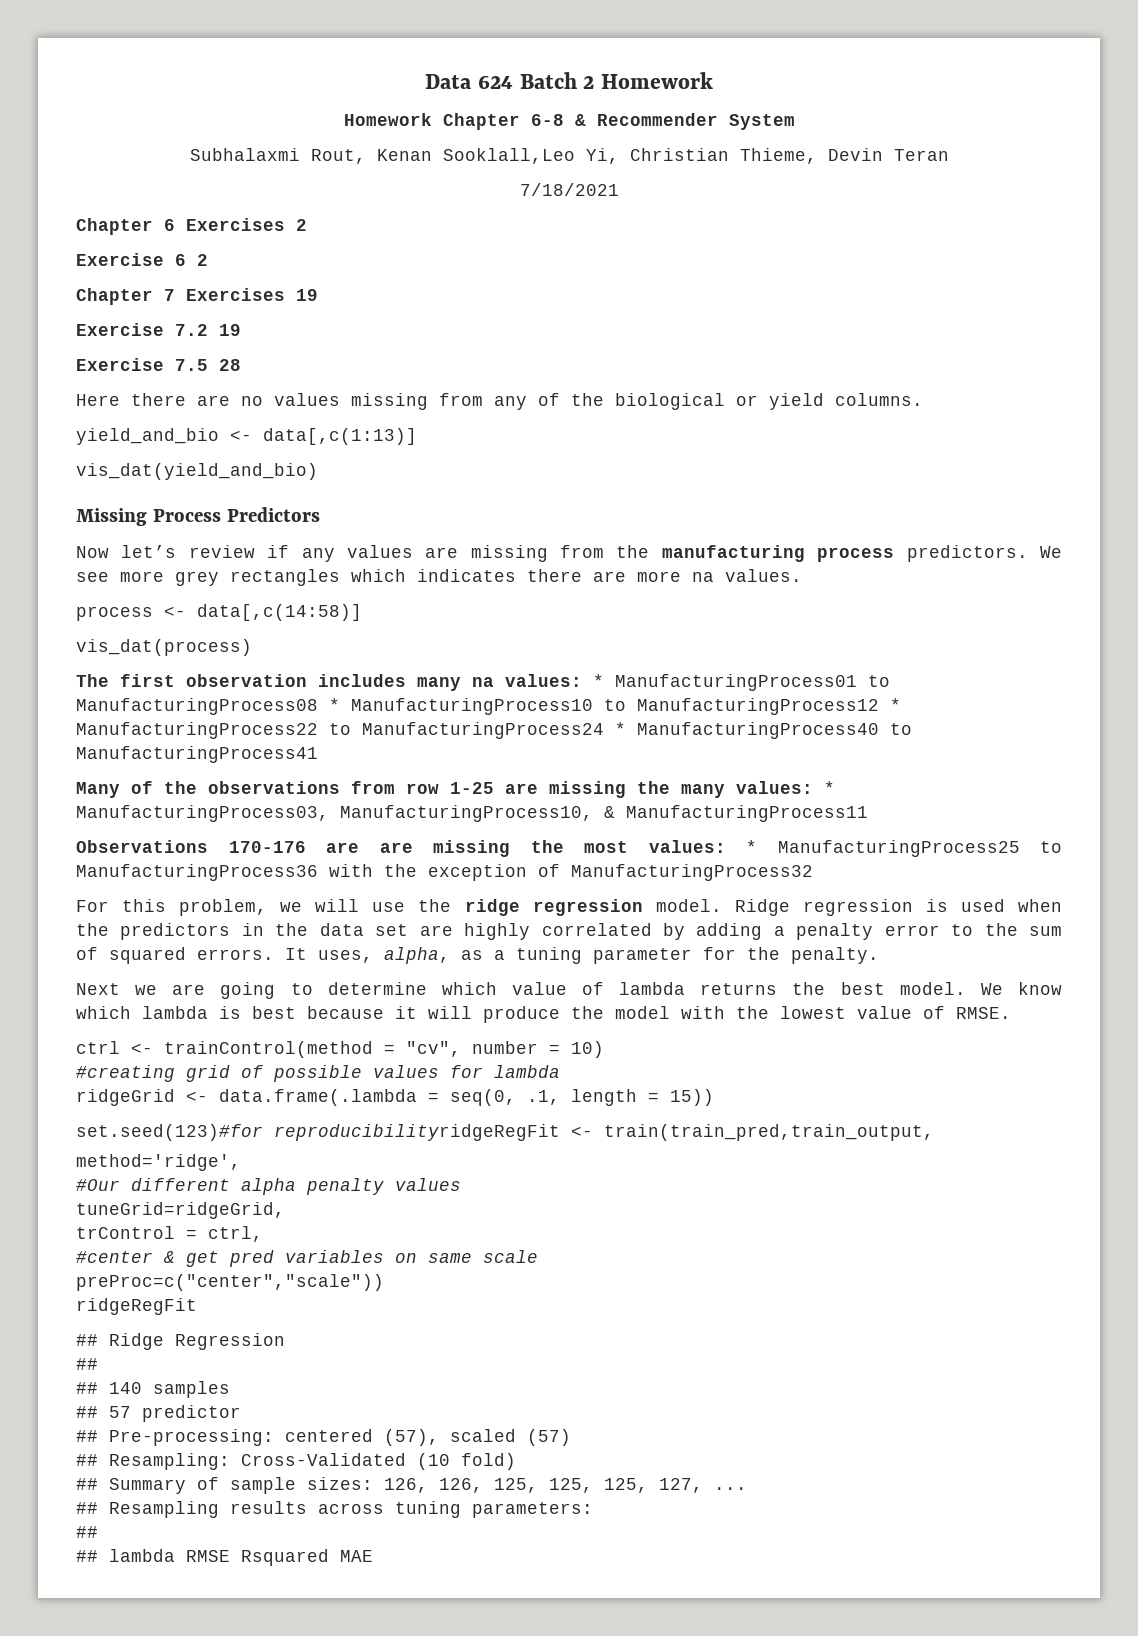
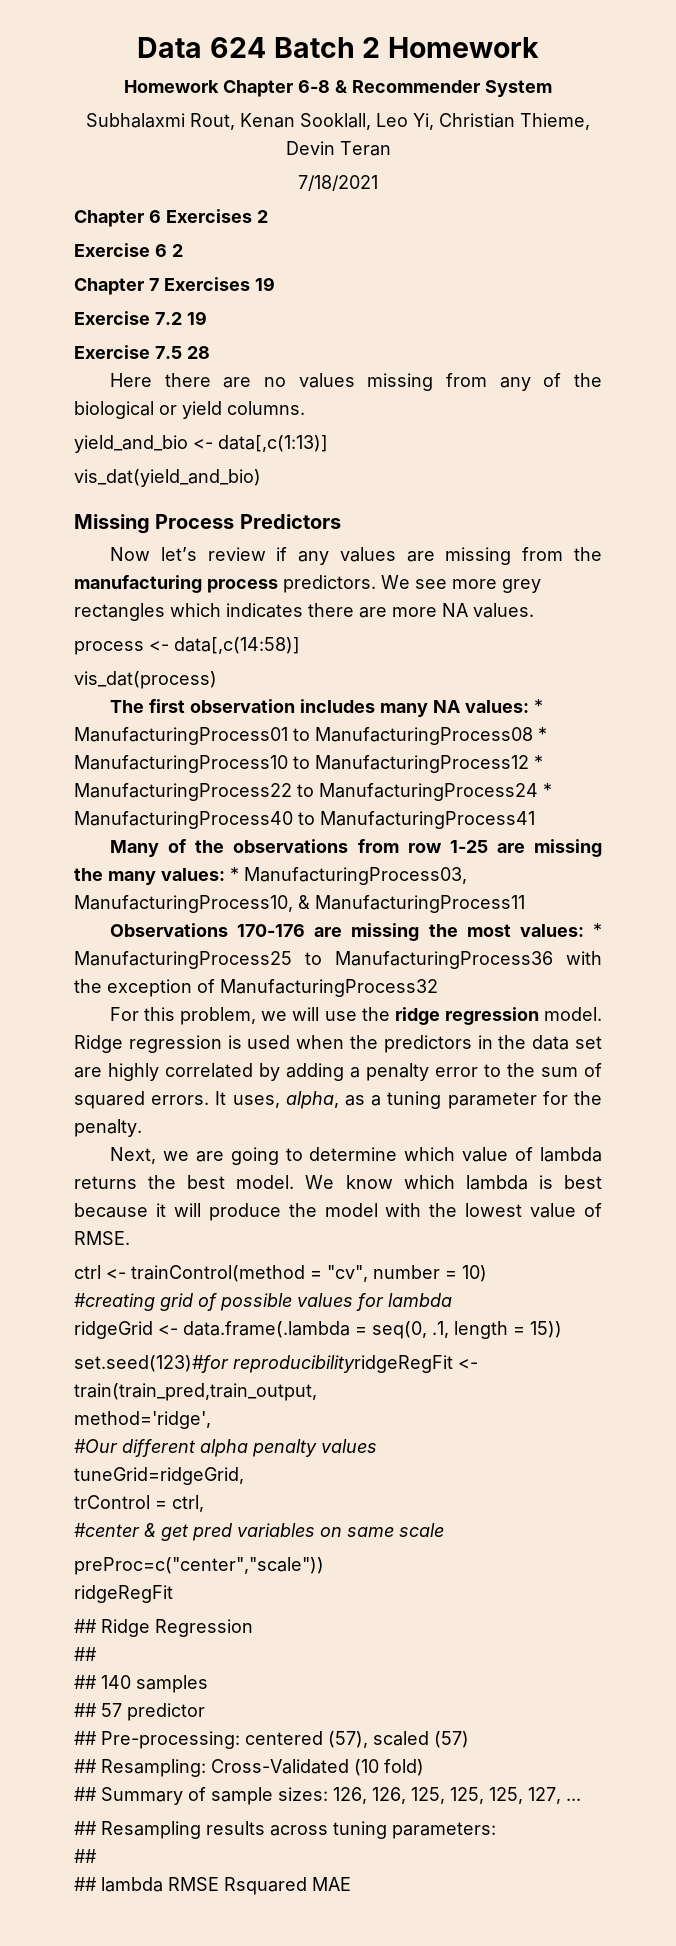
- Subhalaxmi Rout, Kenan Sooklall,Leo Yi, Christian Thieme, Devin Teran
+ Subhalaxmi Rout, Kenan Sooklall, Leo Yi, Christian Thieme, Devin Teran
- We see more grey rectangles which indicates there are more na values.
+ We see more grey rectangles which indicates there are more NA values.
- The first observation includes many na values: * ManufacturingProcess01 to ManufacturingProcess08 * ManufacturingProcess10 to ManufacturingProcess12 * ManufacturingProcess22 to ManufacturingProcess24 * ManufacturingProcess40 to ManufacturingProcess41
+ The first observation includes many NA values: * ManufacturingProcess01 to ManufacturingProcess08 * ManufacturingProcess10 to ManufacturingProcess12 * ManufacturingProcess22 to ManufacturingProcess24 * ManufacturingProcess40 to ManufacturingProcess41
- Observations 170-176 are are missing the most values: * ManufacturingProcess25 to ManufacturingProcess36 with the exception of ManufacturingProcess32
+ Observations 170-176 are missing the most values: * ManufacturingProcess25 to ManufacturingProcess36 with the exception of ManufacturingProcess32
- Next we are going to determine which value of lambda returns the best model.
+ Next, we are going to determine which value of lambda returns the best model.

